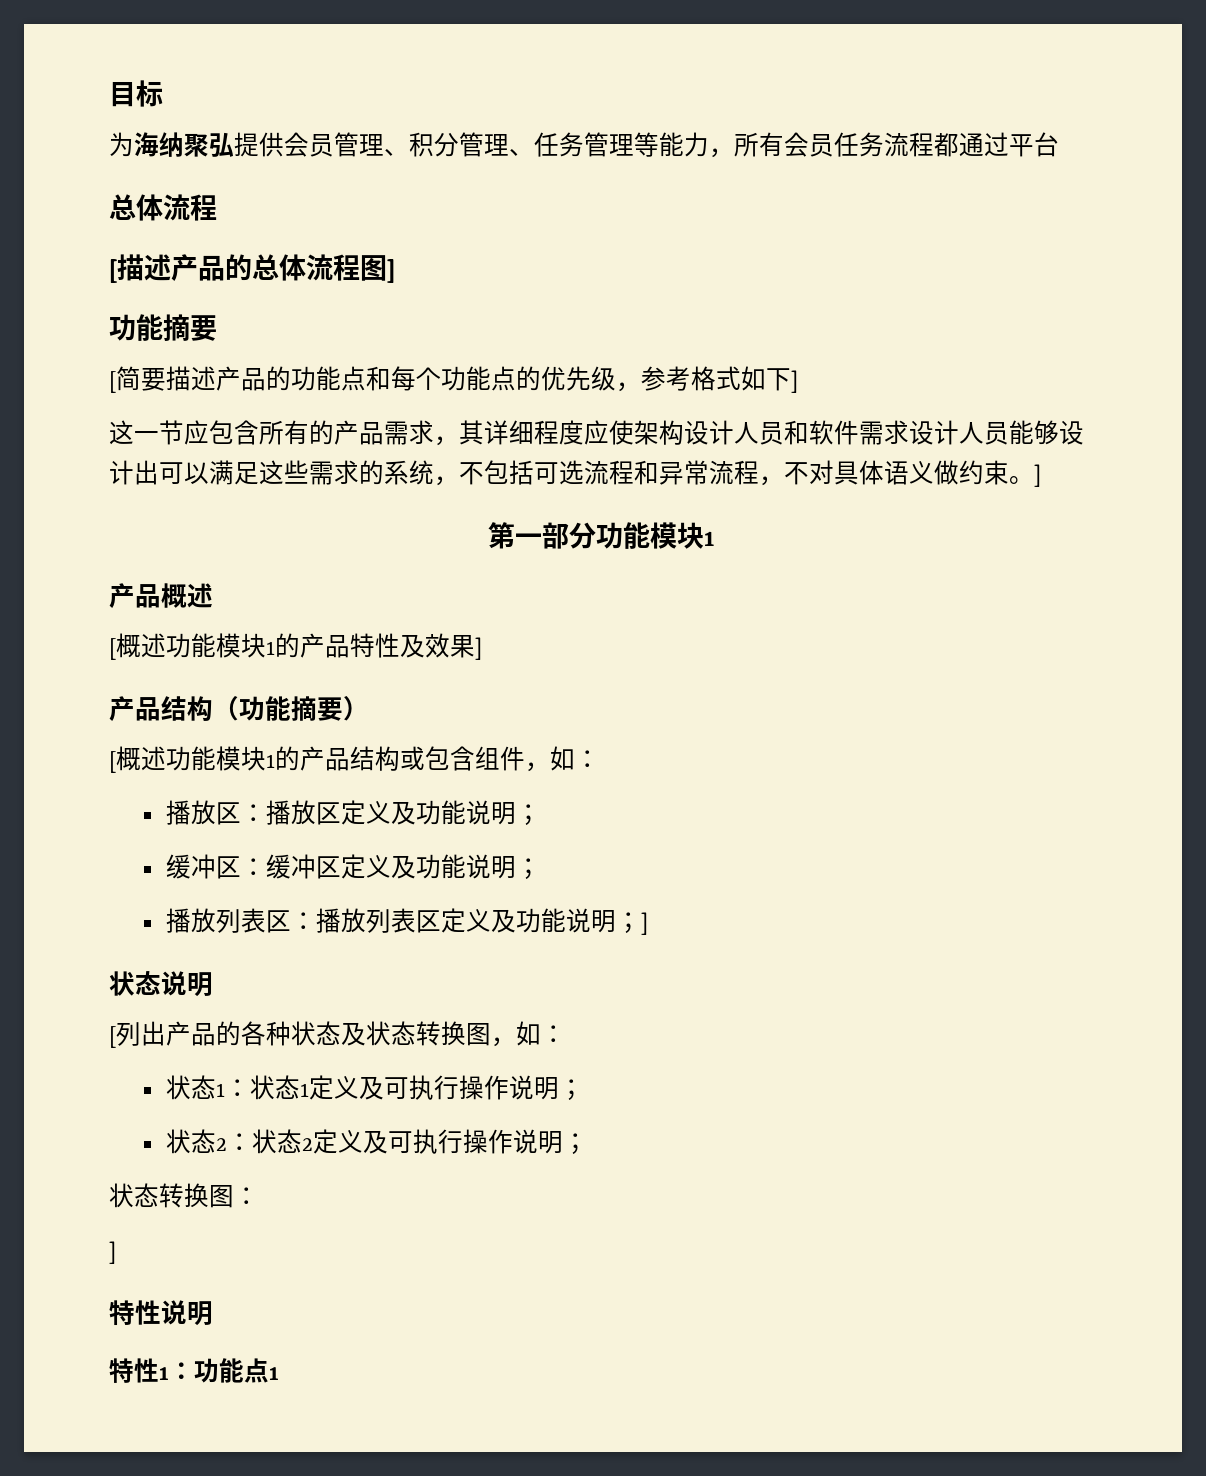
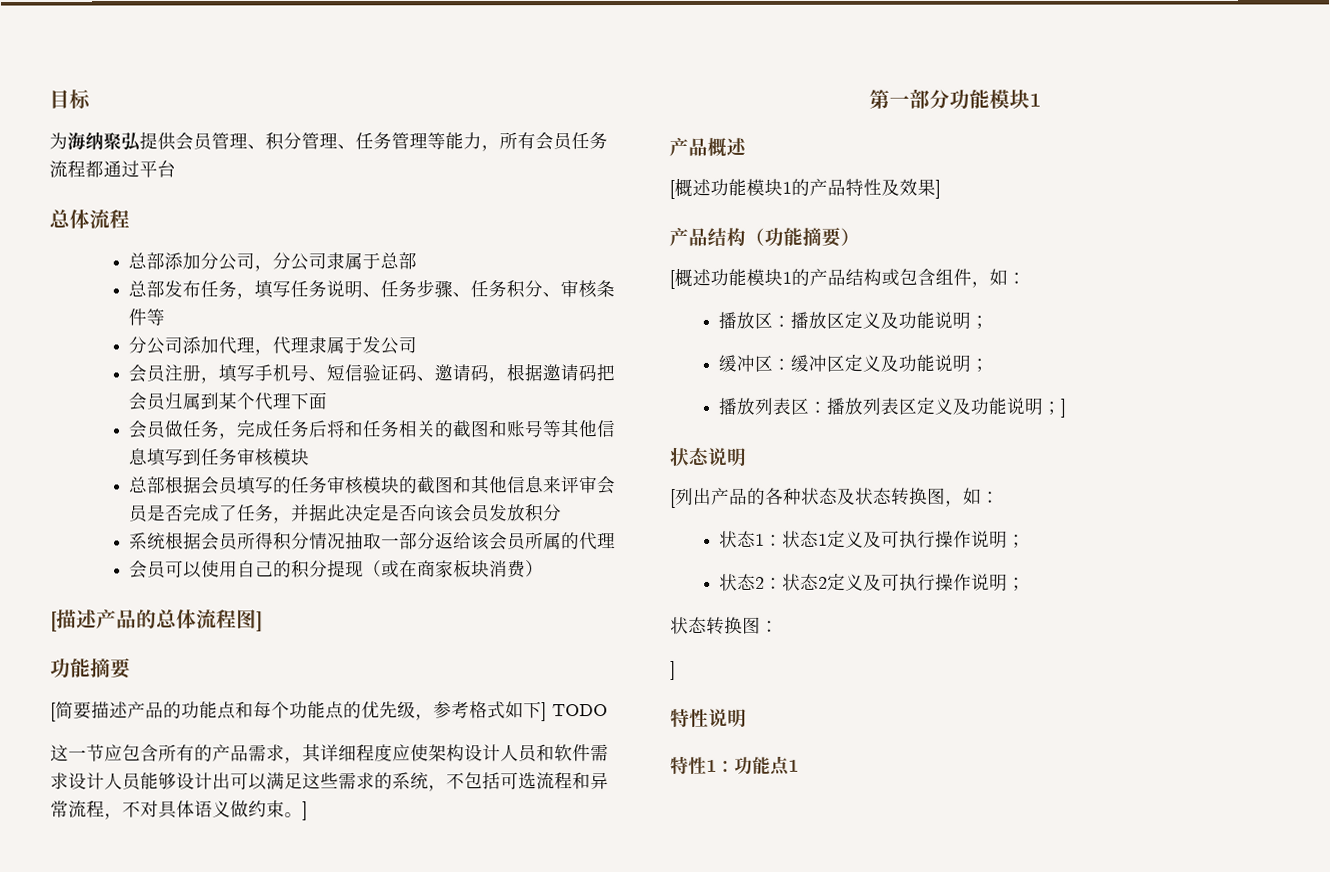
+ 总部添加分公司，分公司隶属于总部
+ 总部发布任务，填写任务说明、任务步骤、任务积分、审核条件等
+ 分公司添加代理，代理隶属于发公司
+ 会员注册，填写手机号、短信验证码、邀请码，根据邀请码把会员归属到某个代理下面
+ 会员做任务，完成任务后将和任务相关的截图和账号等其他信息填写到任务审核模块
+ 总部根据会员填写的任务审核模块的截图和其他信息来评审会员是否完成了任务，并据此决定是否向该会员发放积分
+ 系统根据会员所得积分情况抽取一部分返给该会员所属的代理
+ 会员可以使用自己的积分提现（或在商家板块消费）
- [简要描述产品的功能点和每个功能点的优先级，参考格式如下]
+ [简要描述产品的功能点和每个功能点的优先级，参考格式如下] TODO

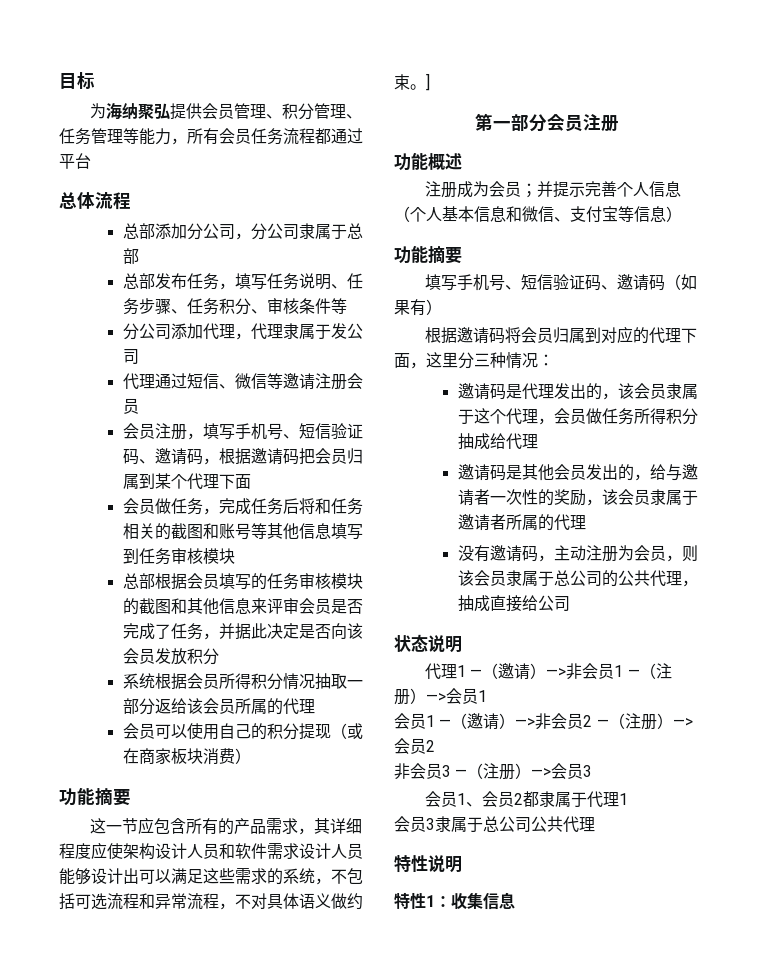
+ 代理通过短信、微信等邀请注册会员
  会员可以使用自己的积分提现（或在商家板块消费）
- [描述产品的总体流程图]
  功能摘要
- [简要描述产品的功能点和每个功能点的优先级，参考格式如下] TODO
- 第一部分功能模块1
- 产品概述
- [概述功能模块1的产品特性及效果]
- 产品结构（功能摘要）
- [概述功能模块1的产品结构或包含组件，如：
- 播放区：播放区定义及功能说明；
- 缓冲区：缓冲区定义及功能说明；
- 播放列表区：播放列表区定义及功能说明；]
+ 第一部分会员注册
+ 功能概述
+ 注册成为会员；并提示完善个人信息（个人基本信息和微信、支付宝等信息）
+ 功能摘要
+ 填写手机号、短信验证码、邀请码（如果有）
+ 根据邀请码将会员归属到对应的代理下面，这里分三种情况：
+ 邀请码是代理发出的，该会员隶属于这个代理，会员做任务所得积分抽成给代理
+ 邀请码是其他会员发出的，给与邀请者一次性的奖励，该会员隶属于邀请者所属的代理
+ 没有邀请码，主动注册为会员，则该会员隶属于总公司的公共代理，抽成直接给公司
  状态说明
- [列出产品的各种状态及状态转换图，如：
- 状态1：状态1定义及可执行操作说明；
- 状态2：状态2定义及可执行操作说明；
- 状态转换图：
- ]
+ 代理1 —（邀请）—>非会员1 —（注册）—>会员1
+ 会员1 —（邀请）—>非会员2 —（注册）—>会员2
+ 非会员3 —（注册）—>会员3
+ 会员1、会员2都隶属于代理1
+ 会员3隶属于总公司公共代理
- 特性1：功能点1
+ 特性1：收集信息

